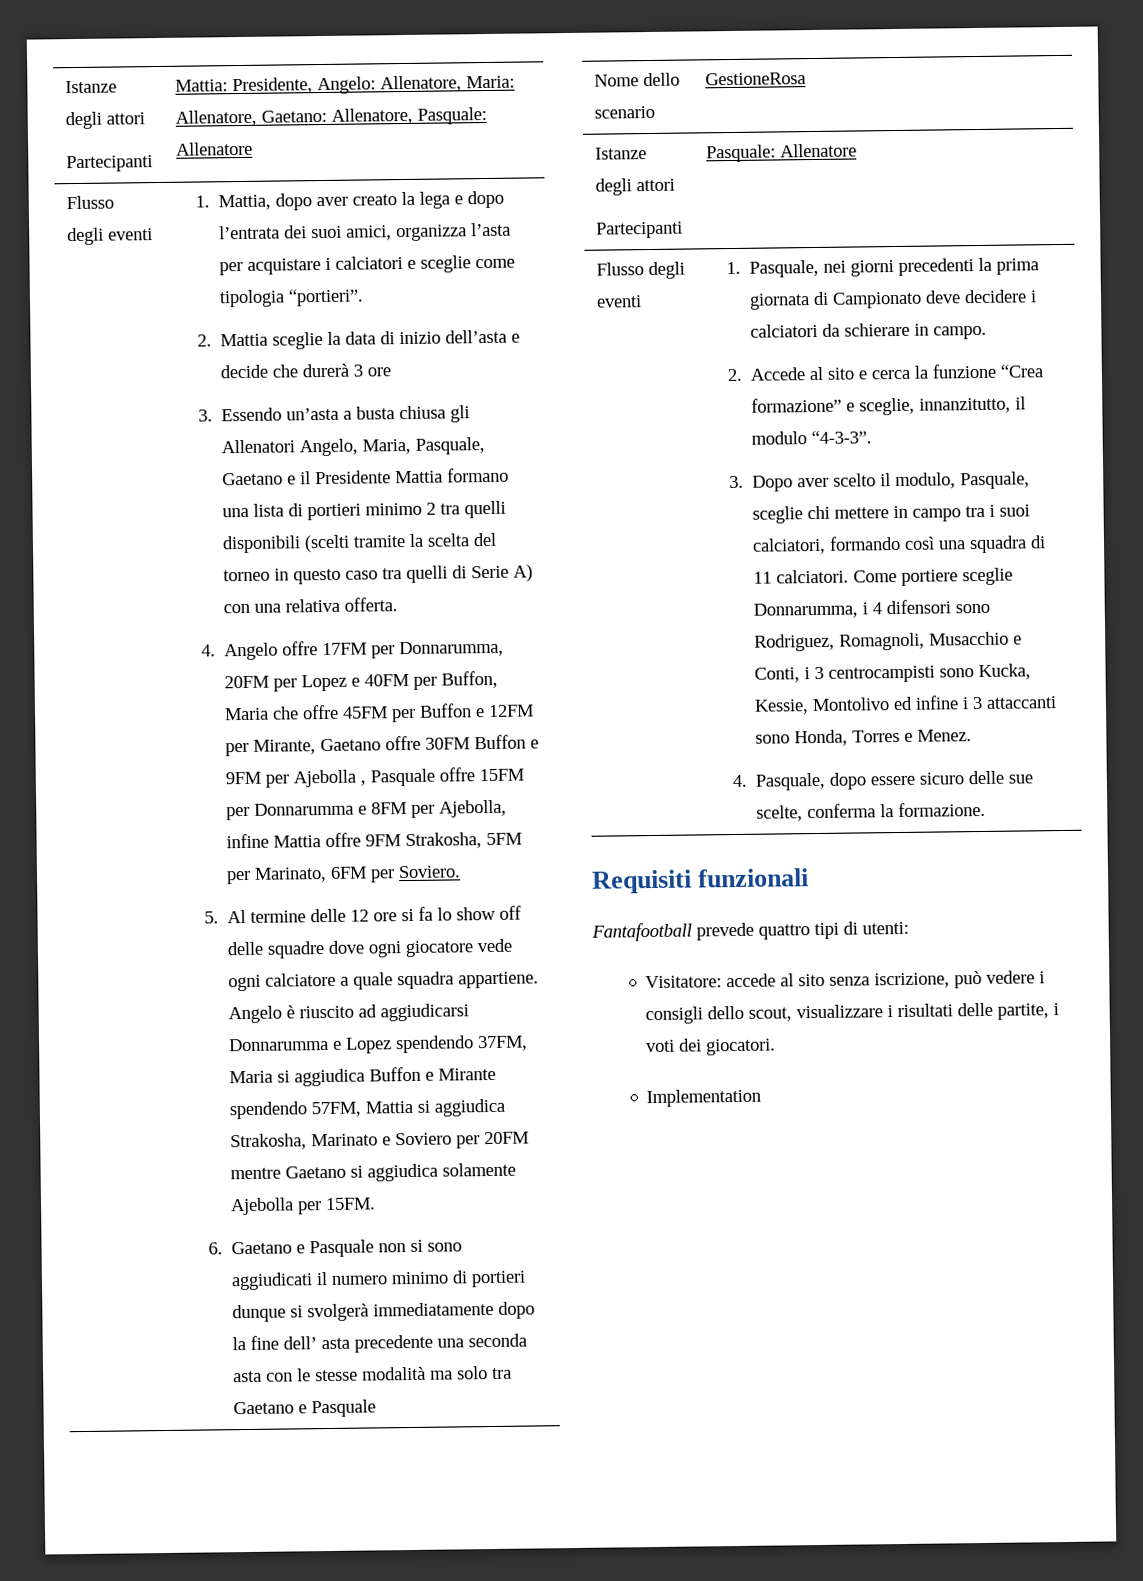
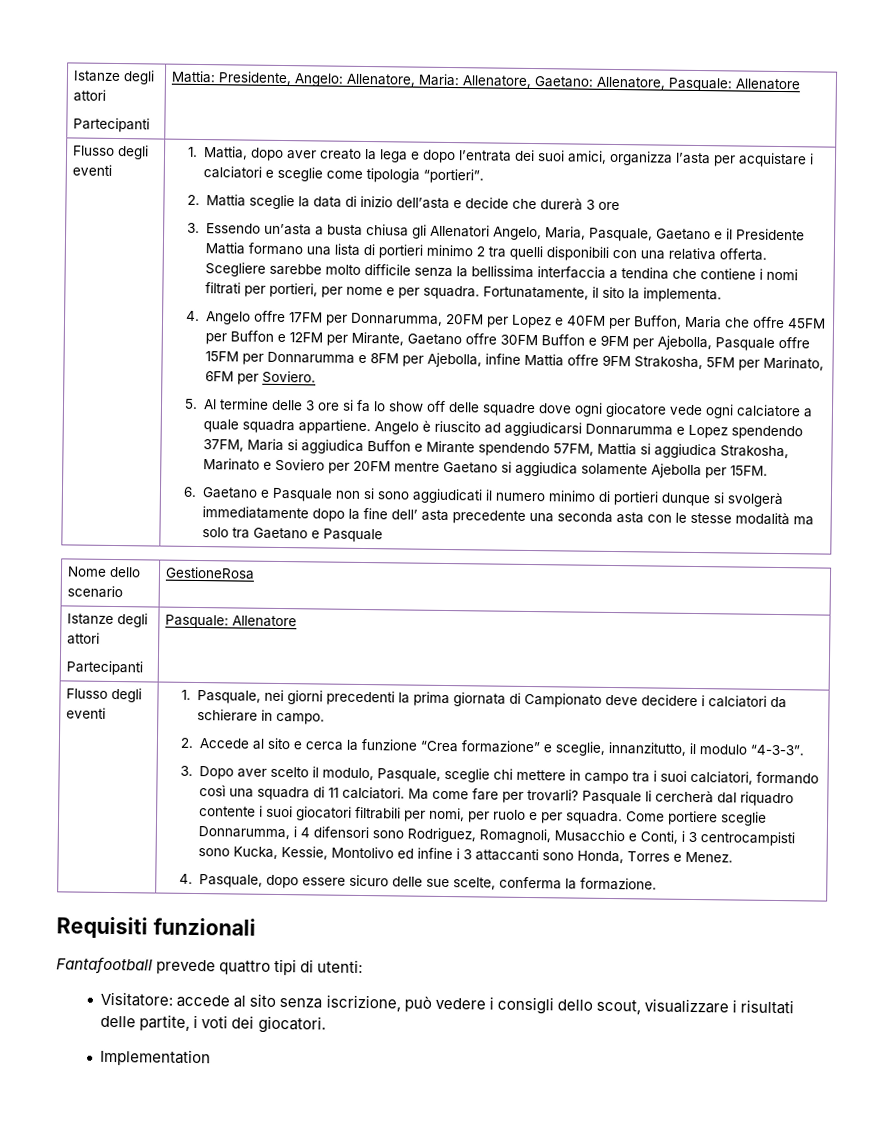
- 3. Essendo un’asta a busta chiusa gli Allenatori Angelo, Maria, Pasquale, Gaetano e il Presidente Mattia formano una lista di portieri minimo 2 tra quelli disponibili (scelti tramite la scelta del torneo in questo caso tra quelli di Serie A) con una relativa offerta.
+ 3. Essendo un’asta a busta chiusa gli Allenatori Angelo, Maria, Pasquale, Gaetano e il Presidente Mattia formano una lista di portieri minimo 2 tra quelli disponibili con una relativa offerta. Scegliere sarebbe molto difficile senza la bellissima interfaccia a tendina che contiene i nomi filtrati per portieri, per nome e per squadra. Fortunatamente, il sito la implementa.
- 4. Angelo offre 17FM per Donnarumma, 20FM per Lopez e 40FM per Buffon, Maria che offre 45FM per Buffon e 12FM per Mirante, Gaetano offre 30FM Buffon e 9FM per Ajebolla , Pasquale offre 15FM per Donnarumma e 8FM per Ajebolla, infine Mattia offre 9FM Strakosha, 5FM per Marinato, 6FM per Soviero.
+ 4. Angelo offre 17FM per Donnarumma, 20FM per Lopez e 40FM per Buffon, Maria che offre 45FM per Buffon e 12FM per Mirante, Gaetano offre 30FM Buffon e 9FM per Ajebolla, Pasquale offre 15FM per Donnarumma e 8FM per Ajebolla, infine Mattia offre 9FM Strakosha, 5FM per Marinato, 6FM per Soviero.
- 5. Al termine delle 12 ore si fa lo show off delle squadre dove ogni giocatore vede ogni calciatore a quale squadra appartiene.
+ 5. Al termine delle 3 ore si fa lo show off delle squadre dove ogni giocatore vede ogni calciatore a quale squadra appartiene.
+ Ma come fare per trovarli? Pasquale li cercherà dal riquadro contente i suoi giocatori filtrabili per nomi, per ruolo e per squadra.

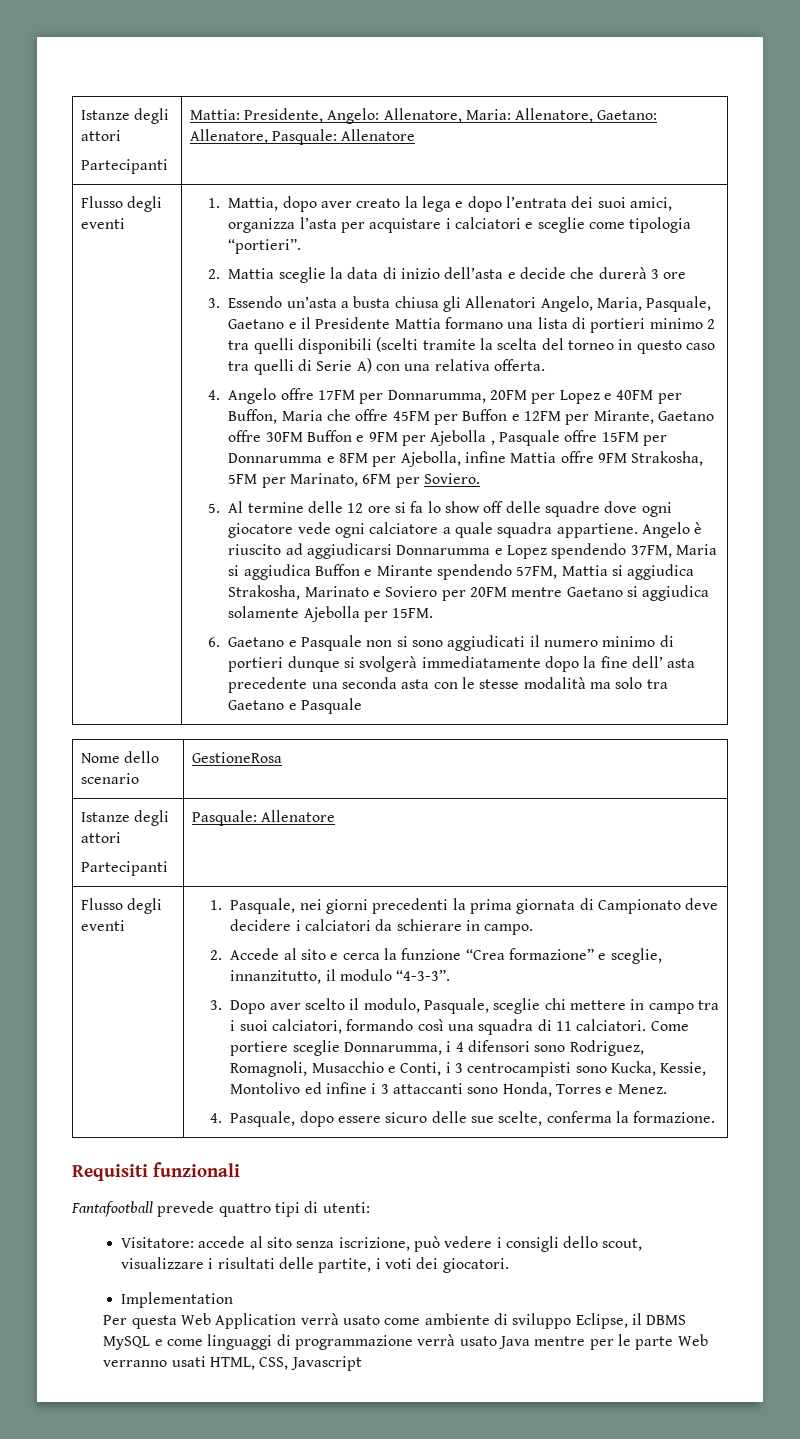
- 3. Essendo un’asta a busta chiusa gli Allenatori Angelo, Maria, Pasquale, Gaetano e il Presidente Mattia formano una lista di portieri minimo 2 tra quelli disponibili con una relativa offerta. Scegliere sarebbe molto difficile senza la bellissima interfaccia a tendina che contiene i nomi filtrati per portieri, per nome e per squadra. Fortunatamente, il sito la implementa.
+ 3. Essendo un’asta a busta chiusa gli Allenatori Angelo, Maria, Pasquale, Gaetano e il Presidente Mattia formano una lista di portieri minimo 2 tra quelli disponibili (scelti tramite la scelta del torneo in questo caso tra quelli di Serie A) con una relativa offerta.
- 4. Angelo offre 17FM per Donnarumma, 20FM per Lopez e 40FM per Buffon, Maria che offre 45FM per Buffon e 12FM per Mirante, Gaetano offre 30FM Buffon e 9FM per Ajebolla, Pasquale offre 15FM per Donnarumma e 8FM per Ajebolla, infine Mattia offre 9FM Strakosha, 5FM per Marinato, 6FM per Soviero.
+ 4. Angelo offre 17FM per Donnarumma, 20FM per Lopez e 40FM per Buffon, Maria che offre 45FM per Buffon e 12FM per Mirante, Gaetano offre 30FM Buffon e 9FM per Ajebolla , Pasquale offre 15FM per Donnarumma e 8FM per Ajebolla, infine Mattia offre 9FM Strakosha, 5FM per Marinato, 6FM per Soviero.
- 5. Al termine delle 3 ore si fa lo show off delle squadre dove ogni giocatore vede ogni calciatore a quale squadra appartiene.
+ 5. Al termine delle 12 ore si fa lo show off delle squadre dove ogni giocatore vede ogni calciatore a quale squadra appartiene.
- Ma come fare per trovarli? Pasquale li cercherà dal riquadro contente i suoi giocatori filtrabili per nomi, per ruolo e per squadra.
+ Per questa Web Application verrà usato come ambiente di sviluppo Eclipse, il DBMS MySQL e come linguaggi di programmazione verrà usato Java mentre per le parte Web verranno usati HTML, CSS, Javascript

